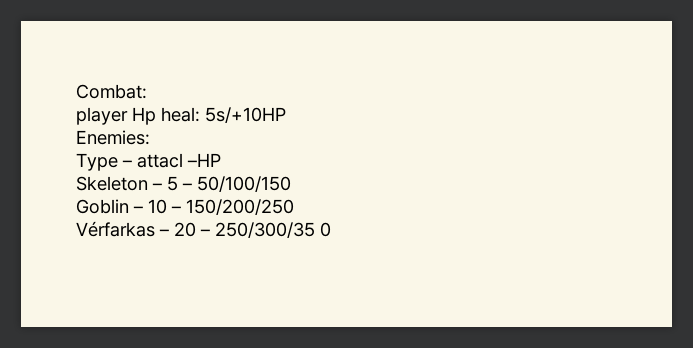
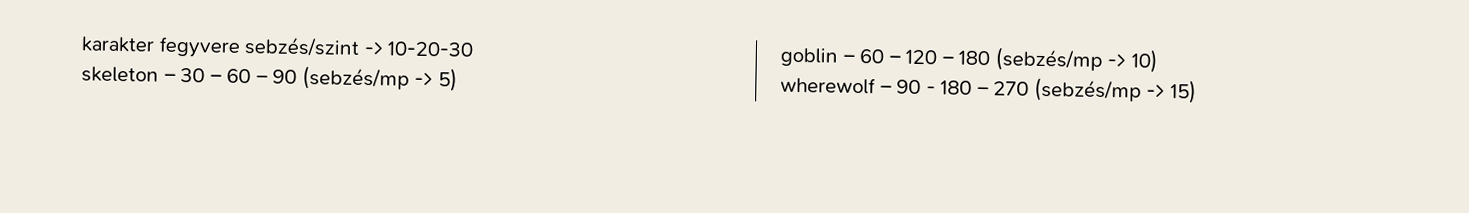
- Combat:
- player Hp heal: 5s/+10HP
- Enemies:
- Type – attacl –HP
- Skeleton – 5 – 50/100/150
- Goblin – 10 – 150/200/250
- Vérfarkas – 20 – 250/300/35 0
+ karakter fegyvere sebzés/szint -> 10-20-30
+ skeleton – 30 – 60 – 90 (sebzés/mp -> 5)
+ goblin – 60 – 120 – 180 (sebzés/mp -> 10)
+ wherewolf – 90 - 180 – 270 (sebzés/mp -> 15)

